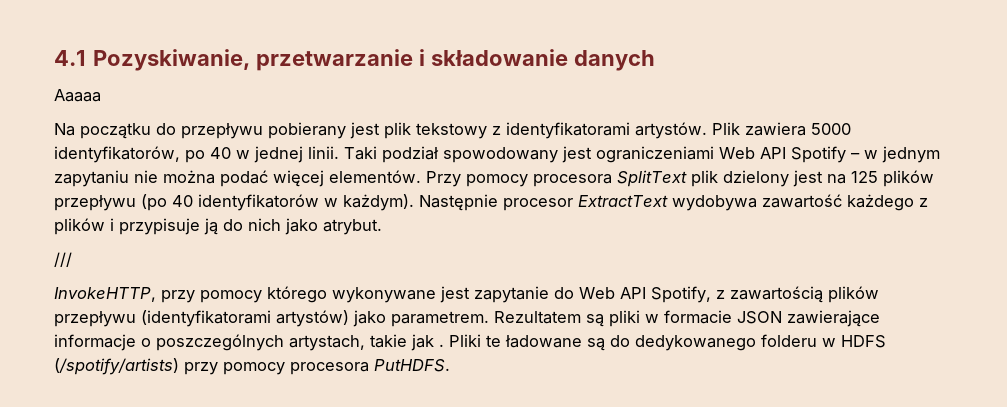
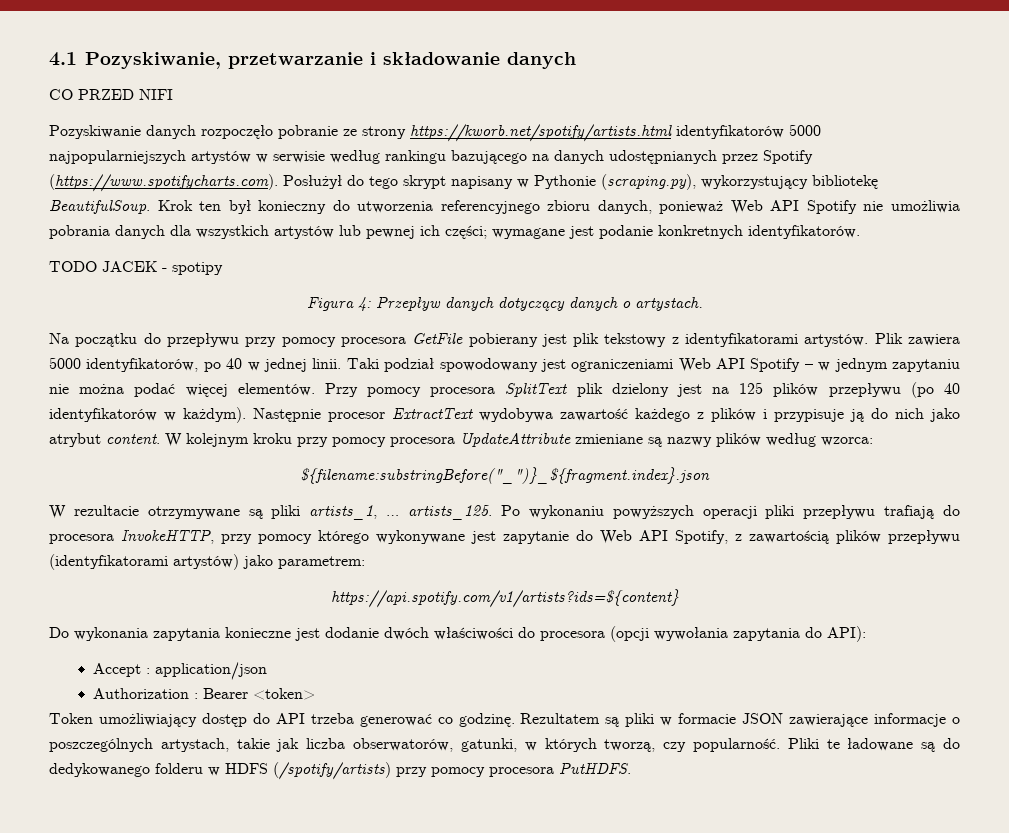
- Aaaaa
+ CO PRZED NIFI
+ Pozyskiwanie danych rozpoczęło pobranie ze strony https://kworb.net/spotify/artists.html identyfikatorów 5000 najpopularniejszych artystów w serwisie według rankingu bazującego na danych udostępnianych przez Spotify (https://www.spotifycharts.com). Posłużył do tego skrypt napisany w Pythonie (scraping.py), wykorzystujący bibliotekę BeautifulSoup. Krok ten był konieczny do utworzenia referencyjnego zbioru danych, ponieważ Web API Spotify nie umożliwia pobrania danych dla wszystkich artystów lub pewnej ich części; wymagane jest podanie konkretnych identyfikatorów.
+ TODO JACEK - spotipy
+ Figura 4: Przepływ danych dotyczący danych o artystach.
- Na początku do przepływu pobierany jest plik tekstowy z identyfikatorami artystów.
+ Na początku do przepływu przy pomocy procesora GetFile pobierany jest plik tekstowy z identyfikatorami artystów.
- Następnie procesor ExtractText wydobywa zawartość każdego z plików i przypisuje ją do nich jako atrybut.
- ///
- InvokeHTTP, przy pomocy którego wykonywane jest zapytanie do Web API Spotify, z zawartością plików przepływu (identyfikatorami artystów) jako parametrem.
+ Następnie procesor ExtractText wydobywa zawartość każdego z plików i przypisuje ją do nich jako atrybut content. W kolejnym kroku przy pomocy procesora UpdateAttribute zmieniane są nazwy plików według wzorca:
+ ${filename:substringBefore("_")}_${fragment.index}.json
+ W rezultacie otrzymywane są pliki artists_1, … artists_125. Po wykonaniu powyższych operacji pliki przepływu trafiają do procesora InvokeHTTP, przy pomocy którego wykonywane jest zapytanie do Web API Spotify, z zawartością plików przepływu (identyfikatorami artystów) jako parametrem:
+ https://api.spotify.com/v1/artists?ids=${content}
+ Do wykonania zapytania konieczne jest dodanie dwóch właściwości do procesora (opcji wywołania zapytania do API):
+ Accept : application/json
+ Authorization : Bearer <token>
+ Token umożliwiający dostęp do API trzeba generować co godzinę.
- Rezultatem są pliki w formacie JSON zawierające informacje o poszczególnych artystach, takie jak .
+ Rezultatem są pliki w formacie JSON zawierające informacje o poszczególnych artystach, takie jak liczba obserwatorów, gatunki, w których tworzą, czy popularność.

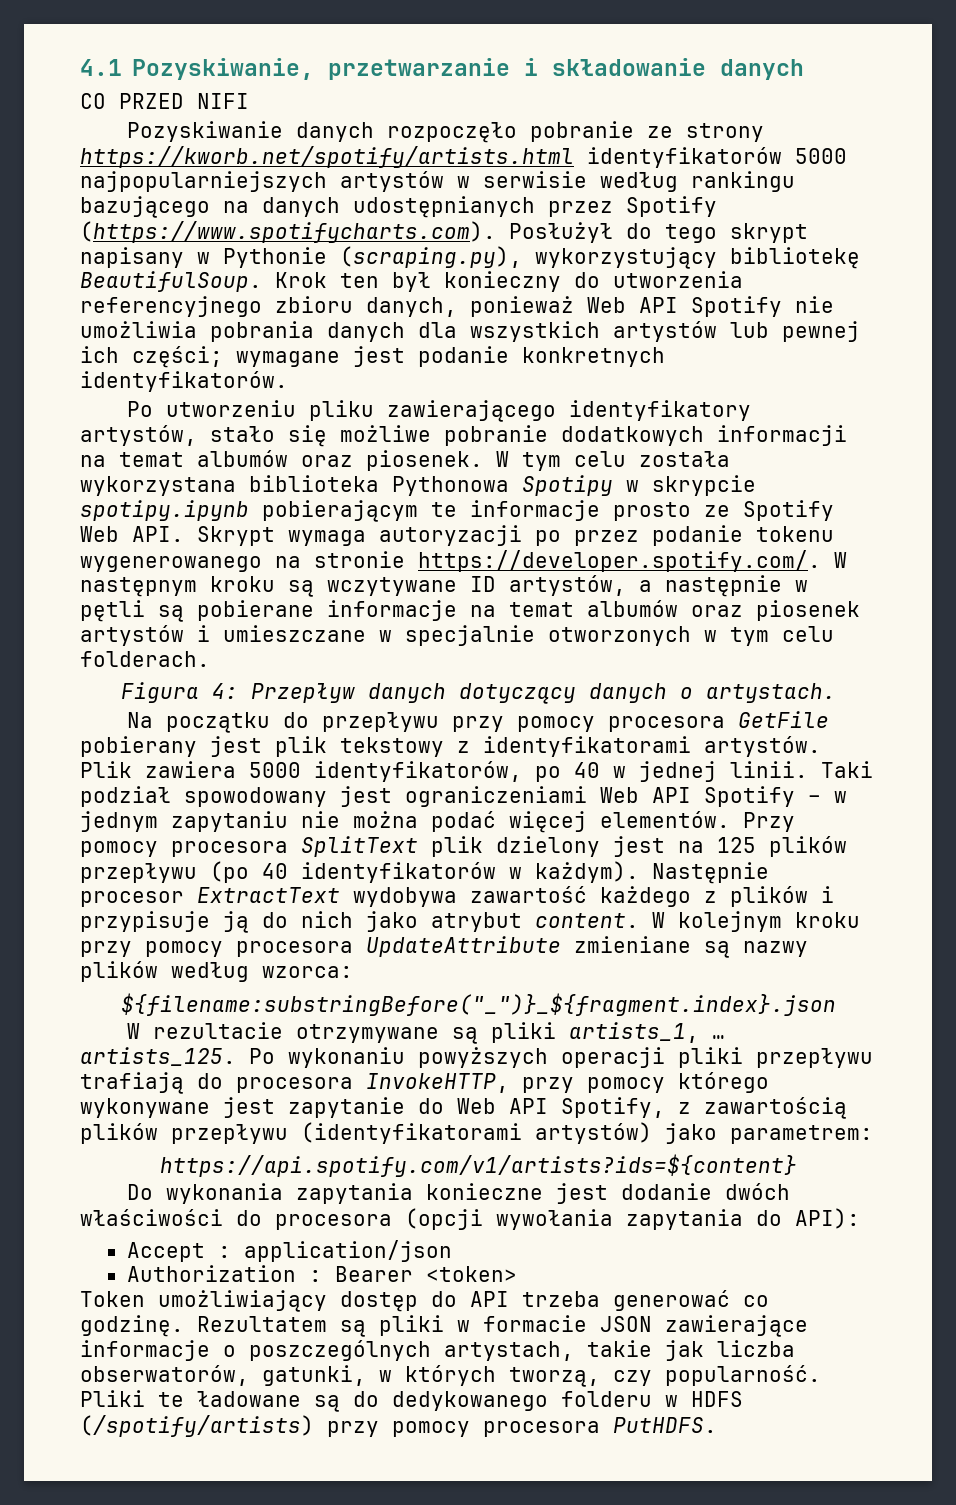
- TODO JACEK - spotipy
+ Po utworzeniu pliku zawierającego identyfikatory artystów, stało się możliwe pobranie dodatkowych informacji na temat albumów oraz piosenek. W tym celu została wykorzystana biblioteka Pythonowa Spotipy w skrypcie spotipy.ipynb pobierającym te informacje prosto ze Spotify Web API. Skrypt wymaga autoryzacji po przez podanie tokenu wygenerowanego na stronie https://developer.spotify.com/. W następnym kroku są wczytywane ID artystów, a następnie w pętli są pobierane informacje na temat albumów oraz piosenek artystów i umieszczane w specjalnie otworzonych w tym celu folderach.

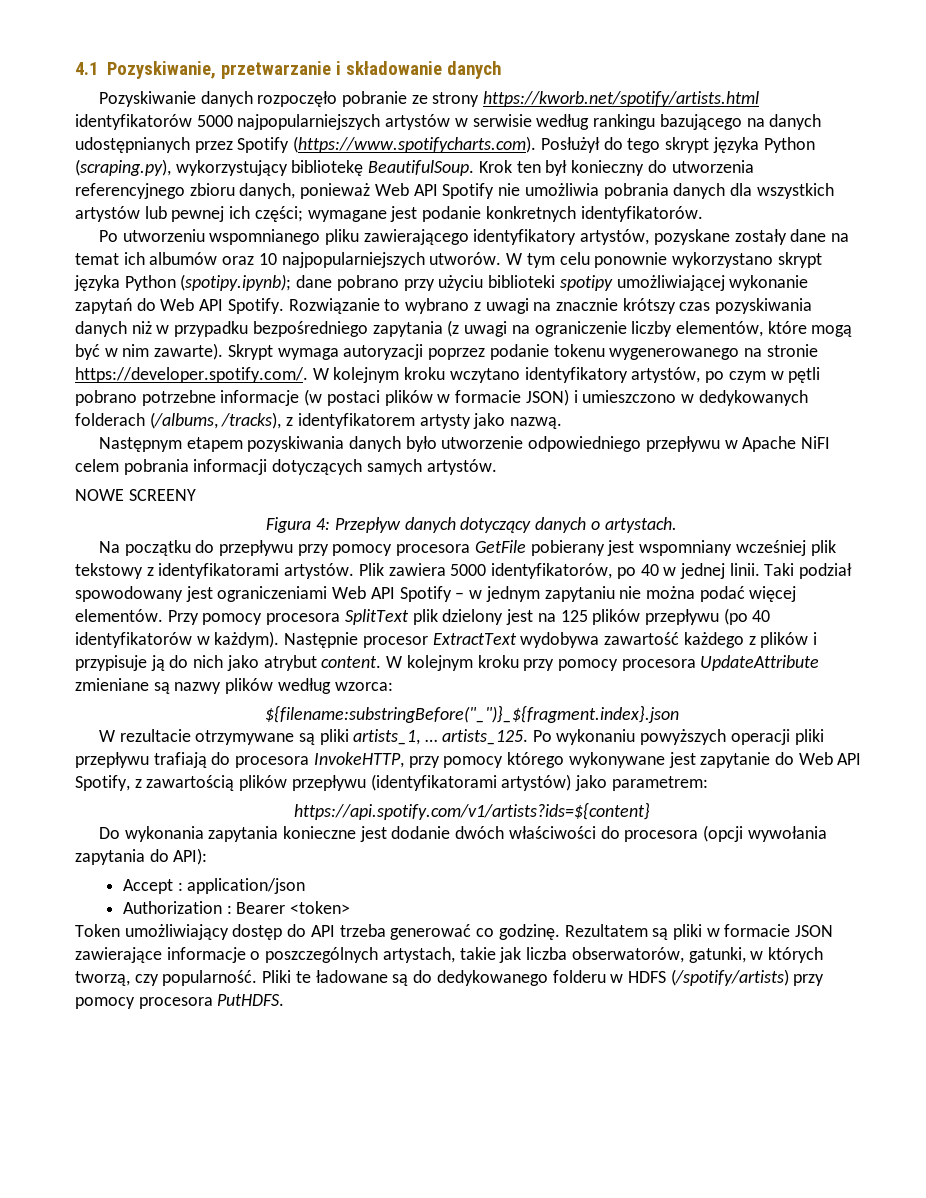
- CO PRZED NIFI
- Pozyskiwanie danych rozpoczęło pobranie ze strony https://kworb.net/spotify/artists.html identyfikatorów 5000 najpopularniejszych artystów w serwisie według rankingu bazującego na danych udostępnianych przez Spotify (https://www.spotifycharts.com). Posłużył do tego skrypt napisany w Pythonie (scraping.py), wykorzystujący bibliotekę BeautifulSoup.
+ Pozyskiwanie danych rozpoczęło pobranie ze strony https://kworb.net/spotify/artists.html identyfikatorów 5000 najpopularniejszych artystów w serwisie według rankingu bazującego na danych udostępnianych przez Spotify (https://www.spotifycharts.com). Posłużył do tego skrypt języka Python (scraping.py), wykorzystujący bibliotekę BeautifulSoup.
- Po utworzeniu pliku zawierającego identyfikatory artystów, stało się możliwe pobranie dodatkowych informacji na temat albumów oraz piosenek. W tym celu została wykorzystana biblioteka Pythonowa Spotipy w skrypcie spotipy.ipynb pobierającym te informacje prosto ze Spotify Web API. Skrypt wymaga autoryzacji po przez podanie tokenu wygenerowanego na stronie https://developer.spotify.com/. W następnym kroku są wczytywane ID artystów, a następnie w pętli są pobierane informacje na temat albumów oraz piosenek artystów i umieszczane w specjalnie otworzonych w tym celu folderach.
+ Po utworzeniu wspomnianego pliku zawierającego identyfikatory artystów, pozyskane zostały dane na temat ich albumów oraz 10 najpopularniejszych utworów. W tym celu ponownie wykorzystano skrypt języka Python (spotipy.ipynb); dane pobrano przy użyciu biblioteki spotipy umożliwiającej wykonanie zapytań do Web API Spotify. Rozwiązanie to wybrano z uwagi na znacznie krótszy czas pozyskiwania danych niż w przypadku bezpośredniego zapytania (z uwagi na ograniczenie liczby elementów, które mogą być w nim zawarte). Skrypt wymaga autoryzacji poprzez podanie tokenu wygenerowanego na stronie https://developer.spotify.com/. W kolejnym kroku wczytano identyfikatory artystów, po czym w pętli pobrano potrzebne informacje (w postaci plików w formacie JSON) i umieszczono w dedykowanych folderach (/albums, /tracks), z identyfikatorem artysty jako nazwą.
+ Następnym etapem pozyskiwania danych było utworzenie odpowiedniego przepływu w Apache NiFI celem pobrania informacji dotyczących samych artystów.
+ NOWE SCREENY
- Na początku do przepływu przy pomocy procesora GetFile pobierany jest plik tekstowy z identyfikatorami artystów.
+ Na początku do przepływu przy pomocy procesora GetFile pobierany jest wspomniany wcześniej plik tekstowy z identyfikatorami artystów.

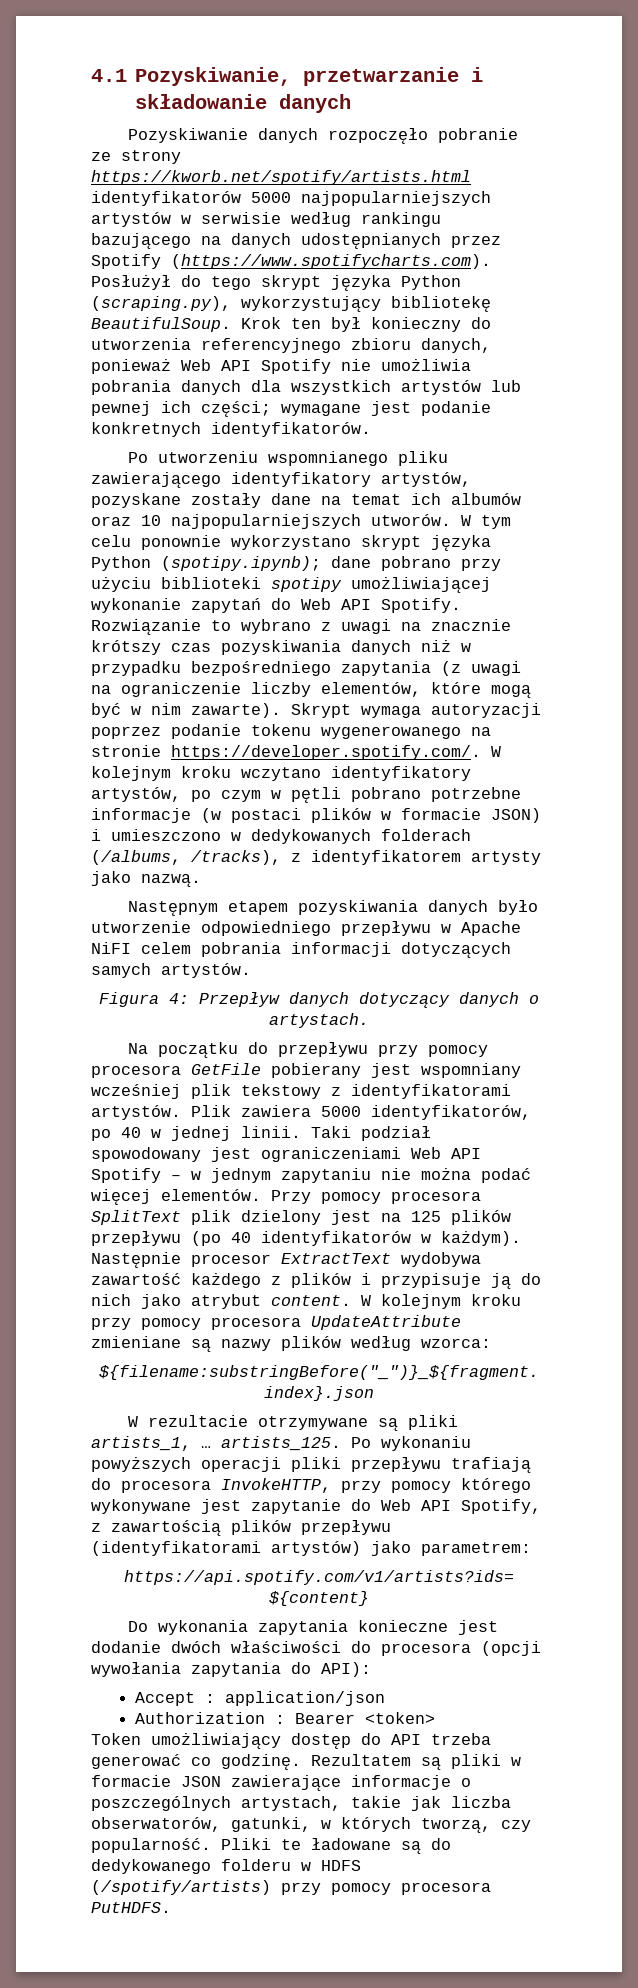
- NOWE SCREENY

